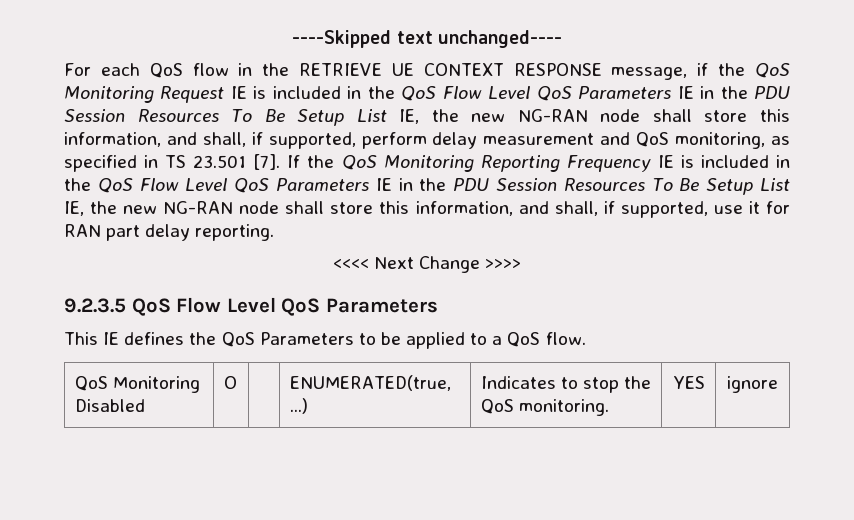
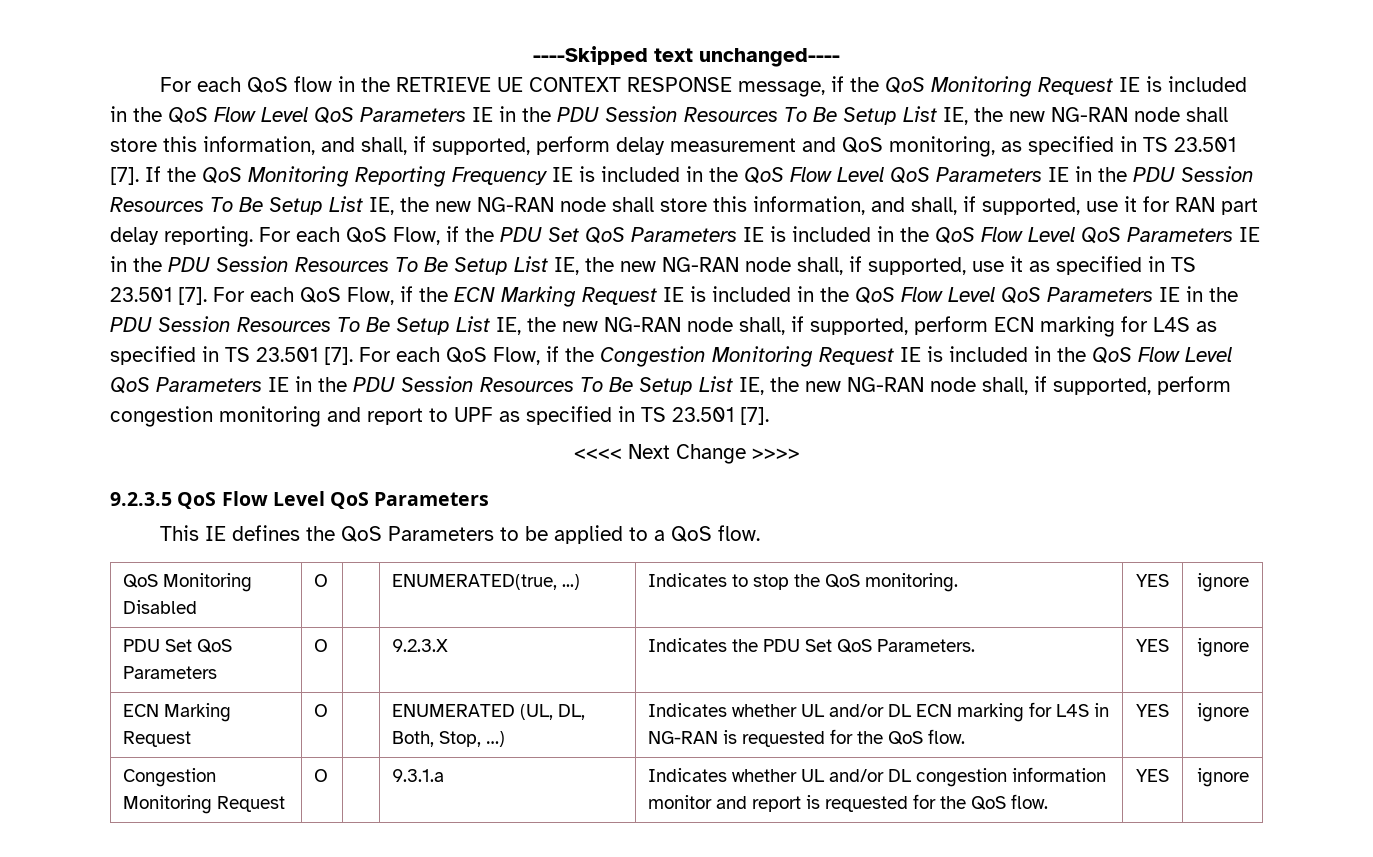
+ For each QoS Flow, if the PDU Set QoS Parameters IE is included in the QoS Flow Level QoS Parameters IE in the PDU Session Resources To Be Setup List IE, the new NG-RAN node shall, if supported, use it as specified in TS 23.501 [7]. For each QoS Flow, if the ECN Marking Request IE is included in the QoS Flow Level QoS Parameters IE in the PDU Session Resources To Be Setup List IE, the new NG-RAN node shall, if supported, perform ECN marking for L4S as specified in TS 23.501 [7]. For each QoS Flow, if the Congestion Monitoring Request IE is included in the QoS Flow Level QoS Parameters IE in the PDU Session Resources To Be Setup List IE, the new NG-RAN node shall, if supported, perform congestion monitoring and report to UPF as specified in TS 23.501 [7].
+ PDU Set QoS Parameters | O | | 9.2.3.X | Indicates the PDU Set QoS Parameters. | YES | ignore
+ ECN Marking Request | O | | ENUMERATED (UL, DL, Both, Stop, …) | Indicates whether UL and/or DL ECN marking for L4S in NG-RAN is requested for the QoS flow. | YES | ignore
+ Congestion Monitoring Request | O | | 9.3.1.a | Indicates whether UL and/or DL congestion information monitor and report is requested for the QoS flow. | YES | ignore

